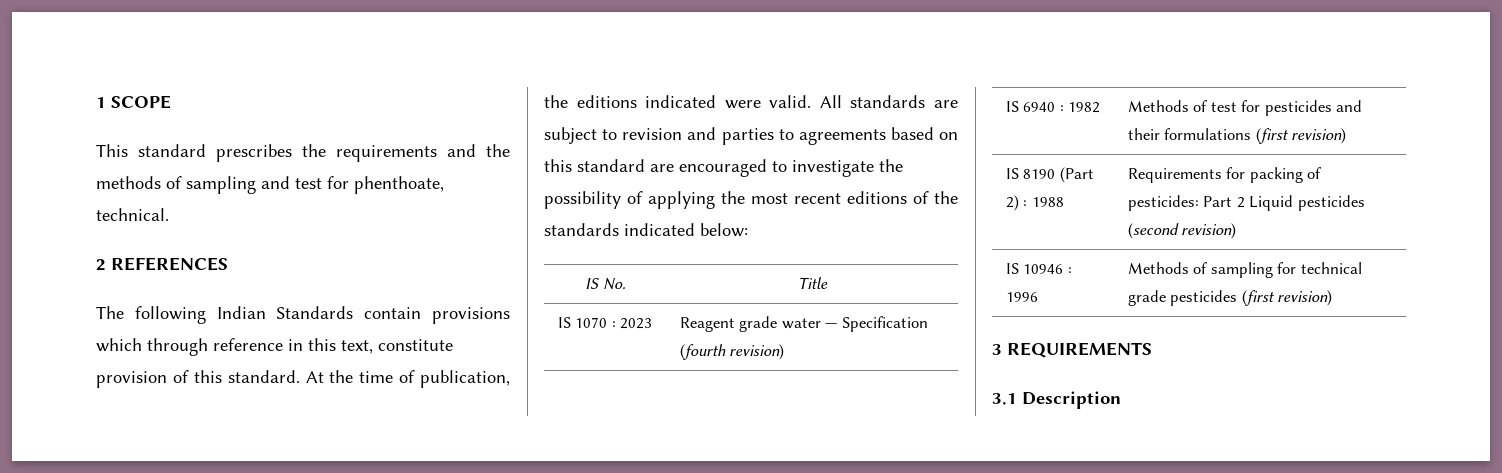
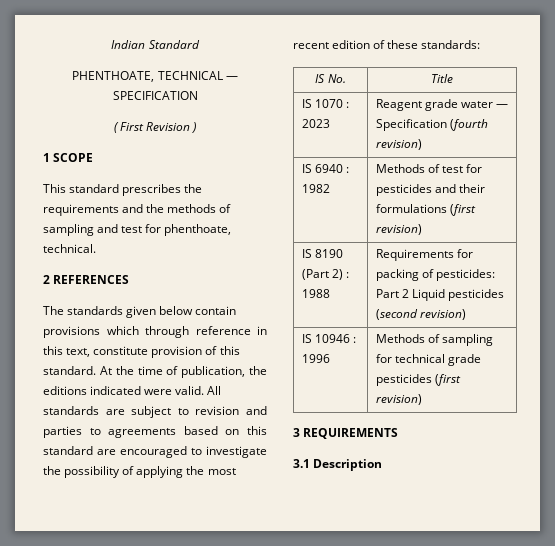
+ Indian Standard
+ PHENTHOATE, TECHNICAL — SPECIFICATION
+ ( First Revision )
- The following Indian Standards contain provisions which through reference in this text, constitute provision of this standard.
+ The standards given below contain provisions which through reference in this text, constitute provision of this standard.
- All standards are subject to revision and parties to agreements based on this standard are encouraged to investigate the possibility of applying the most recent editions of the standards indicated below:
+ All standards are subject to revision and parties to agreements based on this standard are encouraged to investigate the possibility of applying the most recent edition of these standards:

